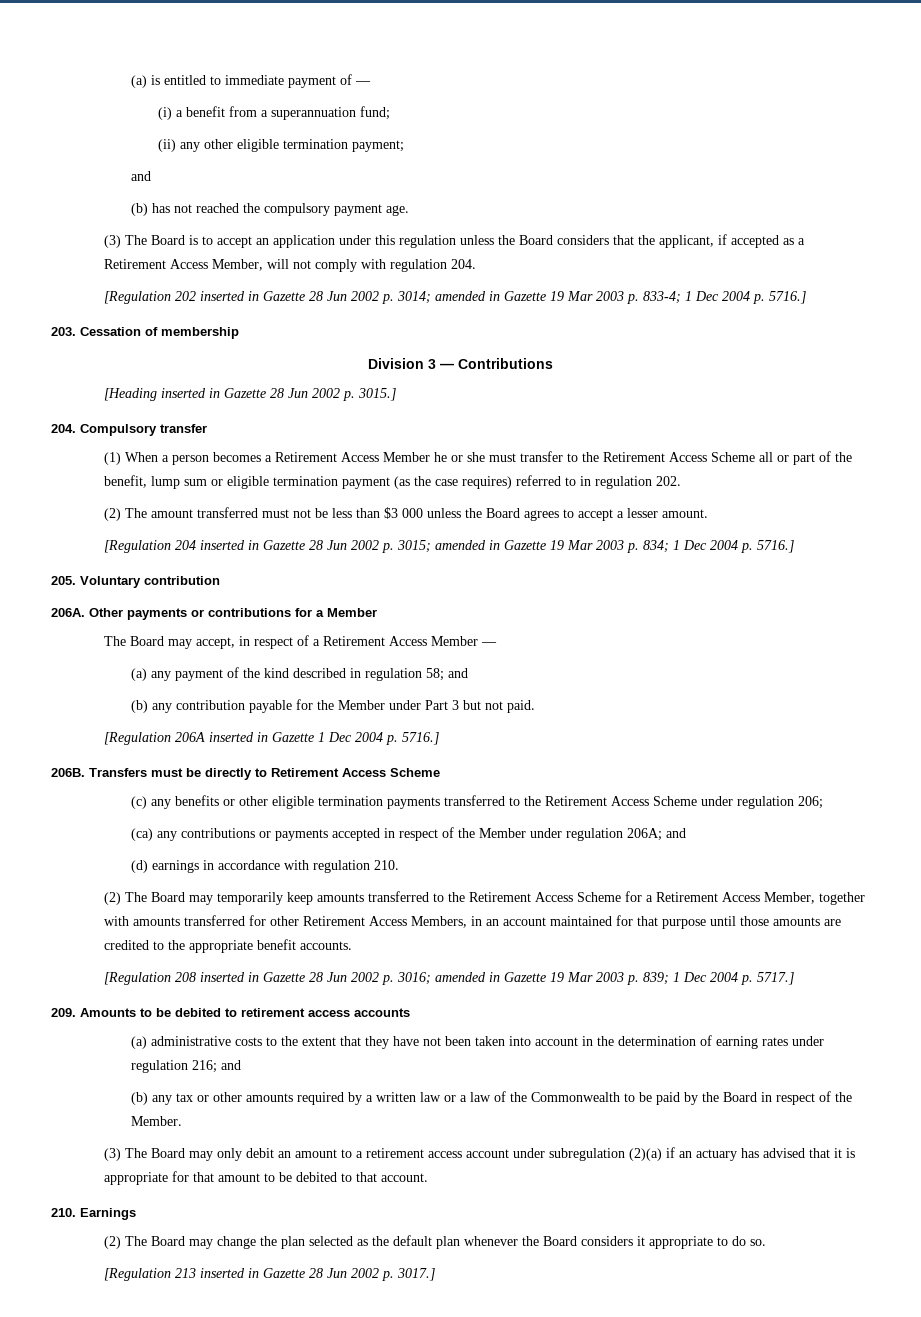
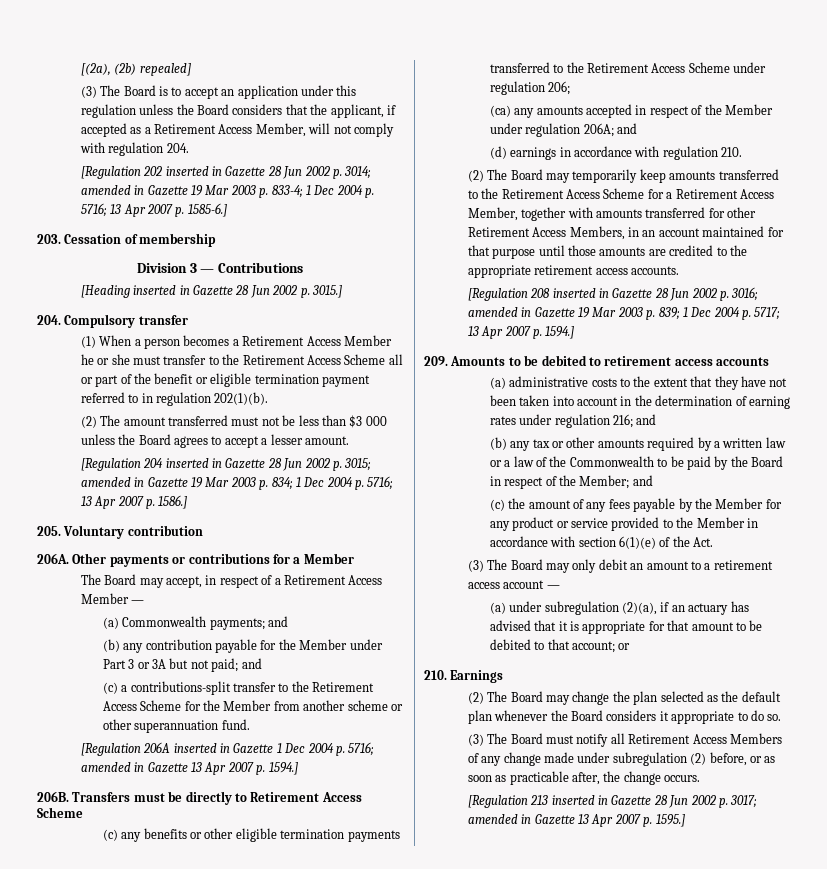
- (a) is entitled to immediate payment of —
- (i) a benefit from a superannuation fund;
- (ii) any other eligible termination payment;
- and
- (b) has not reached the compulsory payment age.
+ [(2a), (2b) repealed]
- [Regulation 202 inserted in Gazette 28 Jun 2002 p. 3014; amended in Gazette 19 Mar 2003 p. 833-4; 1 Dec 2004 p. 5716.]
+ [Regulation 202 inserted in Gazette 28 Jun 2002 p. 3014; amended in Gazette 19 Mar 2003 p. 833-4; 1 Dec 2004 p. 5716; 13 Apr 2007 p. 1585-6.]
- (1) When a person becomes a Retirement Access Member he or she must transfer to the Retirement Access Scheme all or part of the benefit, lump sum or eligible termination payment (as the case requires) referred to in regulation 202.
+ (1) When a person becomes a Retirement Access Member he or she must transfer to the Retirement Access Scheme all or part of the benefit or eligible termination payment referred to in regulation 202(1)(b).
- [Regulation 204 inserted in Gazette 28 Jun 2002 p. 3015; amended in Gazette 19 Mar 2003 p. 834; 1 Dec 2004 p. 5716.]
+ [Regulation 204 inserted in Gazette 28 Jun 2002 p. 3015; amended in Gazette 19 Mar 2003 p. 834; 1 Dec 2004 p. 5716; 13 Apr 2007 p. 1586.]
- (a) any payment of the kind described in regulation 58; and
+ (a) Commonwealth payments; and
- (b) any contribution payable for the Member under Part 3 but not paid.
+ (b) any contribution payable for the Member under Part 3 or 3A but not paid; and
+ (c) a contributions-split transfer to the Retirement Access Scheme for the Member from another scheme or other superannuation fund.
- [Regulation 206A inserted in Gazette 1 Dec 2004 p. 5716.]
+ [Regulation 206A inserted in Gazette 1 Dec 2004 p. 5716; amended in Gazette 13 Apr 2007 p. 1594.]
- (ca) any contributions or payments accepted in respect of the Member under regulation 206A; and
+ (ca) any amounts accepted in respect of the Member under regulation 206A; and
- (2) The Board may temporarily keep amounts transferred to the Retirement Access Scheme for a Retirement Access Member, together with amounts transferred for other Retirement Access Members, in an account maintained for that purpose until those amounts are credited to the appropriate benefit accounts.
+ (2) The Board may temporarily keep amounts transferred to the Retirement Access Scheme for a Retirement Access Member, together with amounts transferred for other Retirement Access Members, in an account maintained for that purpose until those amounts are credited to the appropriate retirement access accounts.
- [Regulation 208 inserted in Gazette 28 Jun 2002 p. 3016; amended in Gazette 19 Mar 2003 p. 839; 1 Dec 2004 p. 5717.]
+ [Regulation 208 inserted in Gazette 28 Jun 2002 p. 3016; amended in Gazette 19 Mar 2003 p. 839; 1 Dec 2004 p. 5717; 13 Apr 2007 p. 1594.]
- (b) any tax or other amounts required by a written law or a law of the Commonwealth to be paid by the Board in respect of the Member.
+ (b) any tax or other amounts required by a written law or a law of the Commonwealth to be paid by the Board in respect of the Member; and
+ (c) the amount of any fees payable by the Member for any product or service provided to the Member in accordance with section 6(1)(e) of the Act.
- (3) The Board may only debit an amount to a retirement access account under subregulation (2)(a) if an actuary has advised that it is appropriate for that amount to be debited to that account.
+ (3) The Board may only debit an amount to a retirement access account —
+ (a) under subregulation (2)(a), if an actuary has advised that it is appropriate for that amount to be debited to that account; or
+ (3) The Board must notify all Retirement Access Members of any change made under subregulation (2) before, or as soon as practicable after, the change occurs.
- [Regulation 213 inserted in Gazette 28 Jun 2002 p. 3017.]
+ [Regulation 213 inserted in Gazette 28 Jun 2002 p. 3017; amended in Gazette 13 Apr 2007 p. 1595.]

